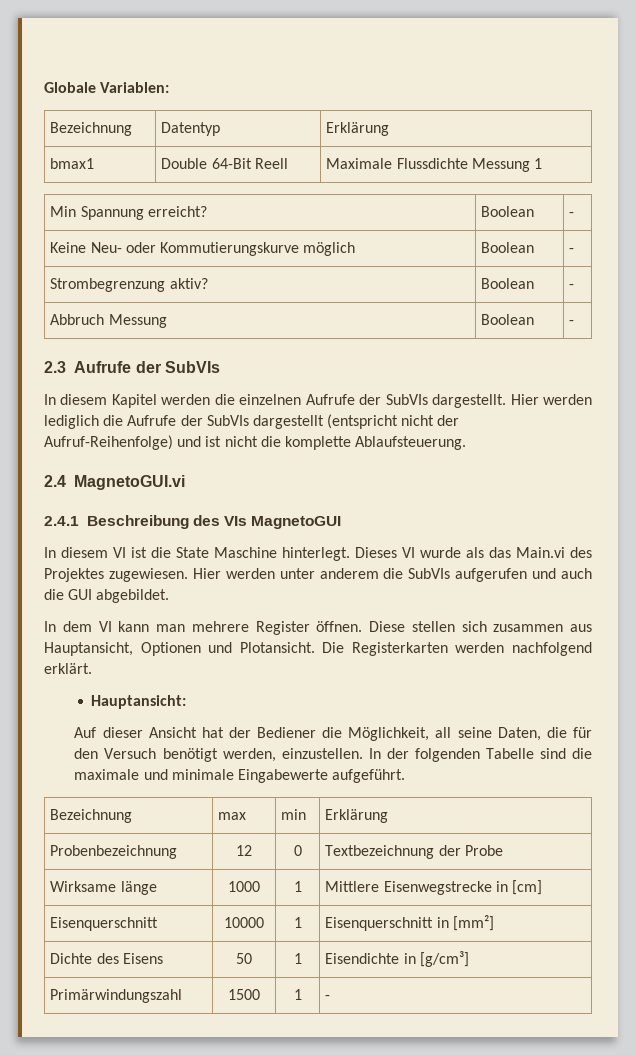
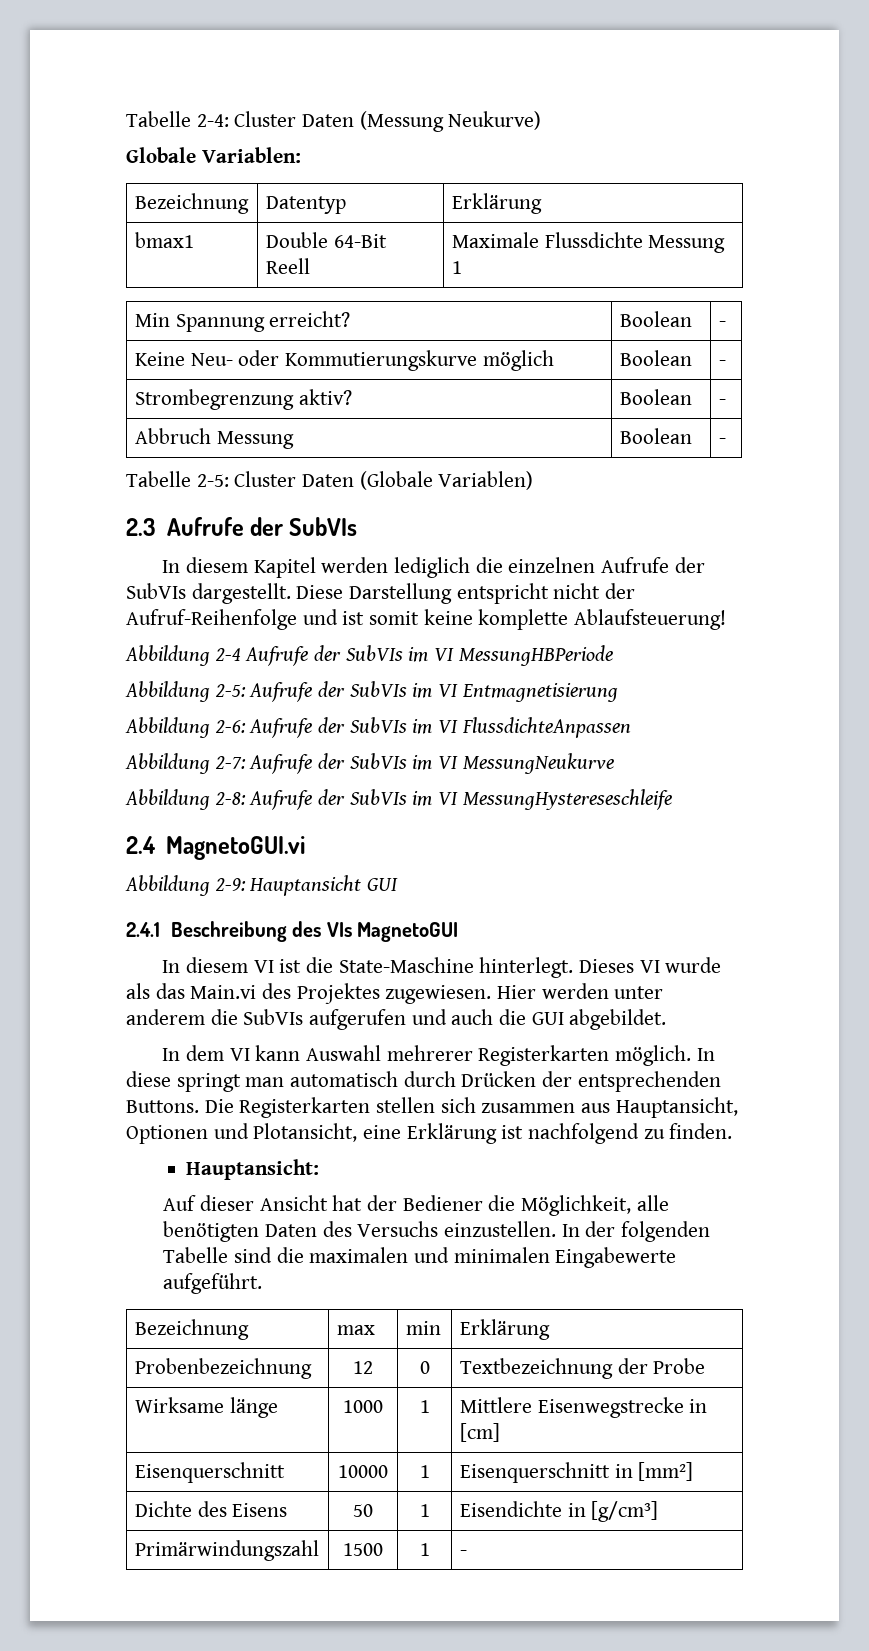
+ Tabelle 2-4: Cluster Daten (Messung Neukurve)
+ Tabelle 2-5: Cluster Daten (Globale Variablen)
- In diesem Kapitel werden die einzelnen Aufrufe der SubVIs dargestellt.
+ In diesem Kapitel werden lediglich die einzelnen Aufrufe der SubVIs dargestellt.
- Hier werden lediglich die Aufrufe der SubVIs dargestellt (entspricht nicht der Aufruf-Reihenfolge) und ist nicht die komplette Ablaufsteuerung.
+ Diese Darstellung entspricht nicht der Aufruf-Reihenfolge und ist somit keine komplette Ablaufsteuerung!
+ Abbildung 2-4 Aufrufe der SubVIs im VI MessungHBPeriode
+ Abbildung 2-5: Aufrufe der SubVIs im VI Entmagnetisierung
+ Abbildung 2-6: Aufrufe der SubVIs im VI FlussdichteAnpassen
+ Abbildung 2-7: Aufrufe der SubVIs im VI MessungNeukurve
+ Abbildung 2-8: Aufrufe der SubVIs im VI MessungHystereseschleife
  2.4 MagnetoGUI.vi
+ Abbildung 2-9: Hauptansicht GUI
- In diesem VI ist die State Maschine hinterlegt.
+ In diesem VI ist die State-Maschine hinterlegt.
- In dem VI kann man mehrere Register öffnen. Diese stellen sich zusammen aus Hauptansicht, Optionen und Plotansicht. Die Registerkarten werden nachfolgend erklärt.
+ In dem VI kann Auswahl mehrerer Registerkarten möglich. In diese springt man automatisch durch Drücken der entsprechenden Buttons. Die Registerkarten stellen sich zusammen aus Hauptansicht, Optionen und Plotansicht, eine Erklärung ist nachfolgend zu finden.
- Auf dieser Ansicht hat der Bediener die Möglichkeit, all seine Daten, die für den Versuch benötigt werden, einzustellen.
+ Auf dieser Ansicht hat der Bediener die Möglichkeit, alle benötigten Daten des Versuchs einzustellen.
- In der folgenden Tabelle sind die maximale und minimale Eingabewerte aufgeführt.
+ In der folgenden Tabelle sind die maximalen und minimalen Eingabewerte aufgeführt.

